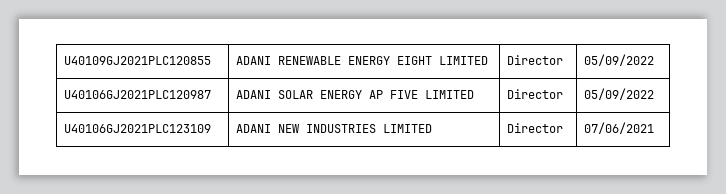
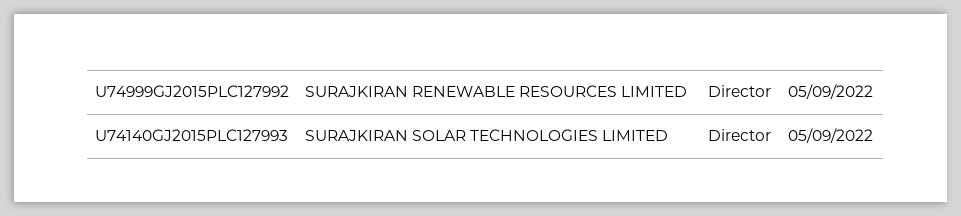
- U40109GJ2021PLC120855 | ADANI RENEWABLE ENERGY EIGHT LIMITED | Director | 05/09/2022
- U40106GJ2021PLC120987 | ADANI SOLAR ENERGY AP FIVE LIMITED | Director | 05/09/2022
- U40106GJ2021PLC123109 | ADANI NEW INDUSTRIES LIMITED | Director | 07/06/2021
+ U74999GJ2015PLC127992 | SURAJKIRAN RENEWABLE RESOURCES LIMITED | Director | 05/09/2022
+ U74140GJ2015PLC127993 | SURAJKIRAN SOLAR TECHNOLOGIES LIMITED | Director | 05/09/2022

